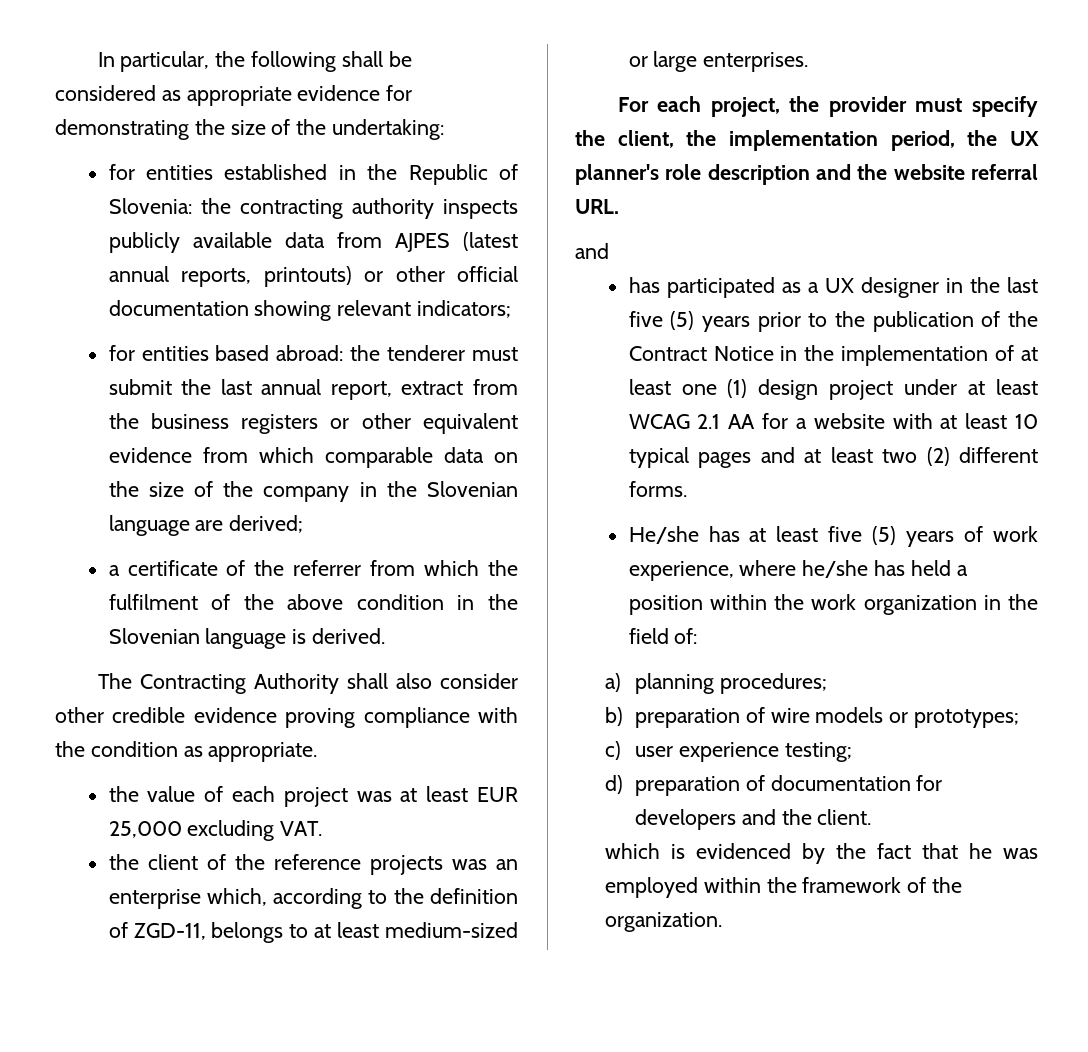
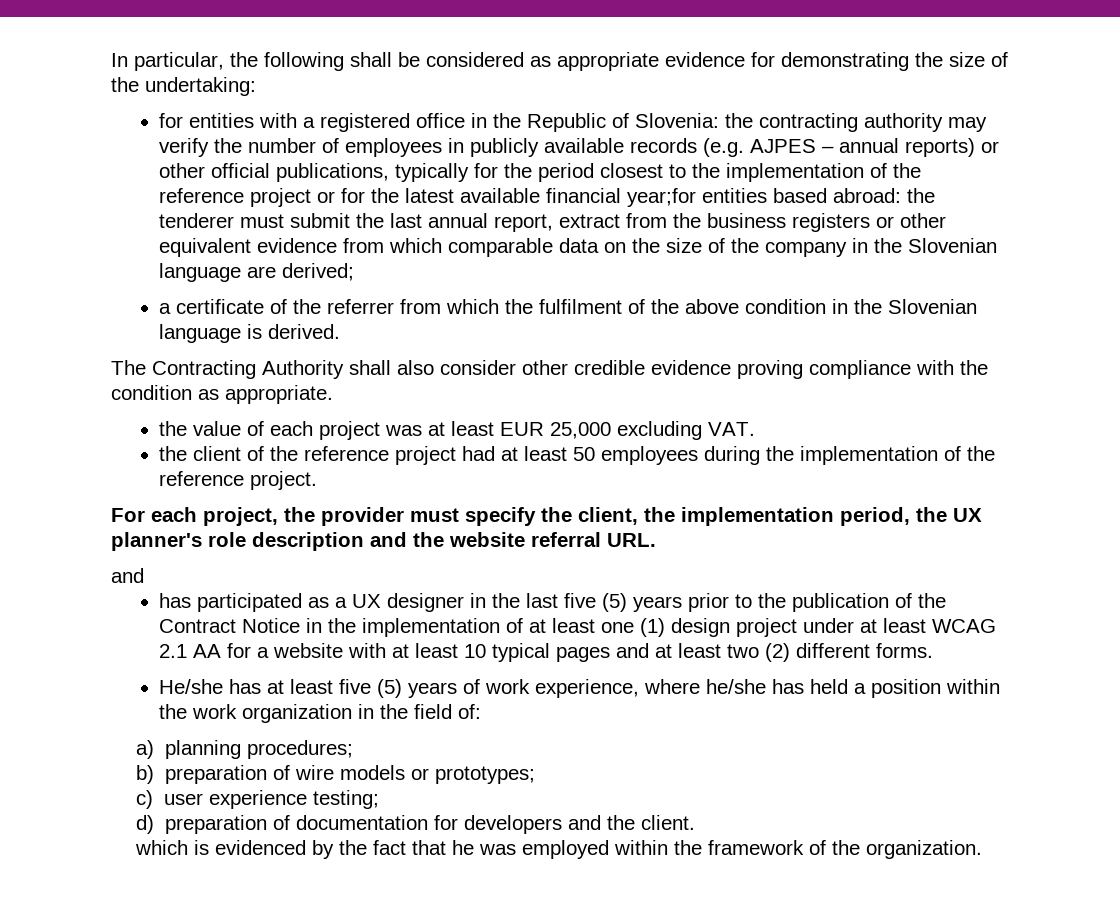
- for entities established in the Republic of Slovenia: the contracting authority inspects publicly available data from AJPES (latest annual reports, printouts) or other official documentation showing relevant indicators;
- for entities based abroad: the tenderer must submit the last annual report, extract from the business registers or other equivalent evidence from which comparable data on the size of the company in the Slovenian language are derived;
+ for entities with a registered office in the Republic of Slovenia: the contracting authority may verify the number of employees in publicly available records (e.g. AJPES – annual reports) or other official publications, typically for the period closest to the implementation of the reference project or for the latest available financial year;for entities based abroad: the tenderer must submit the last annual report, extract from the business registers or other equivalent evidence from which comparable data on the size of the company in the Slovenian language are derived;
- the client of the reference projects was an enterprise which, according to the definition of ZGD-11, belongs to at least medium-sized or large enterprises.
+ the client of the reference project had at least 50 employees during the implementation of the reference project.

